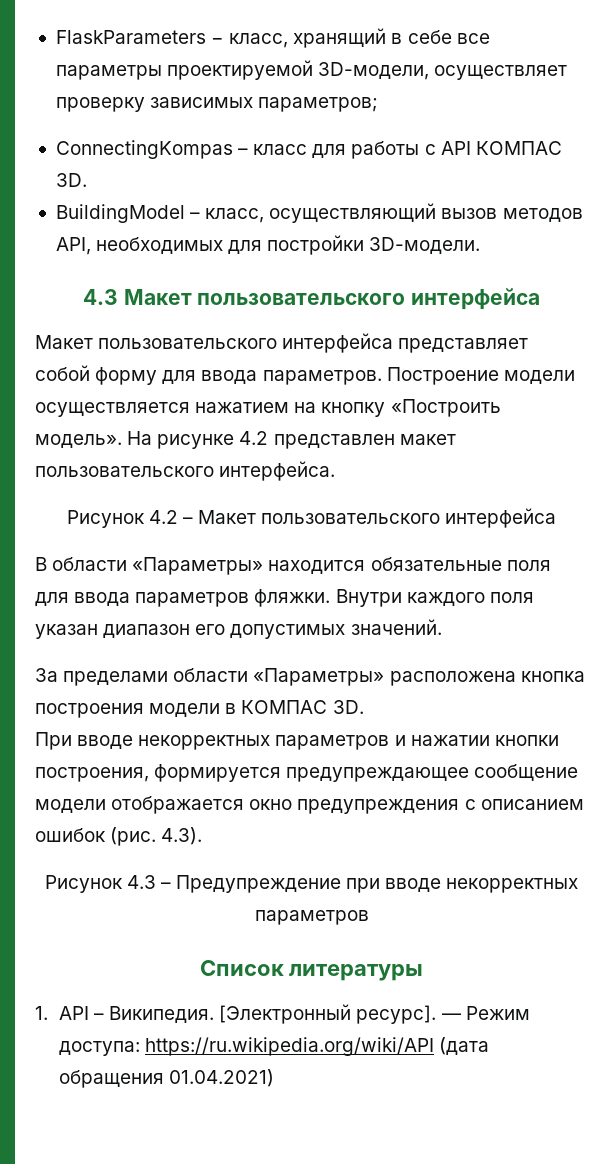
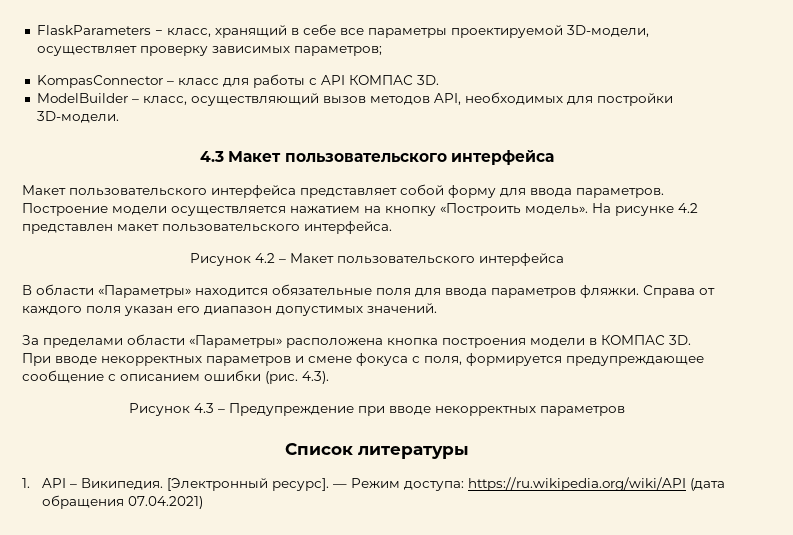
- ConnectingKompas – класс для работы с API КОМПАС 3D.
+ KompasСonnector – класс для работы с API КОМПАС 3D.
- BuildingModel – класс, осуществляющий вызов методов API, необходимых для постройки 3D-модели.
+ ModelBuilder – класс, осуществляющий вызов методов API, необходимых для постройки 3D-модели.
- Внутри каждого поля указан диапазон его допустимых значений.
+ Справа от каждого поля указан его диапазон допустимых значений.
- При вводе некорректных параметров и нажатии кнопки построения, формируется предупреждающее сообщение модели отображается окно предупреждения с описанием ошибок (рис.
+ При вводе некорректных параметров и смене фокуса с поля, формируется предупреждающее сообщение с описанием ошибки (рис.
- — Режим доступа: https://ru.wikipedia.org/wiki/API (дата обращения 01.04.2021)
+ — Режим доступа: https://ru.wikipedia.org/wiki/API (дата обращения 07.04.2021)

